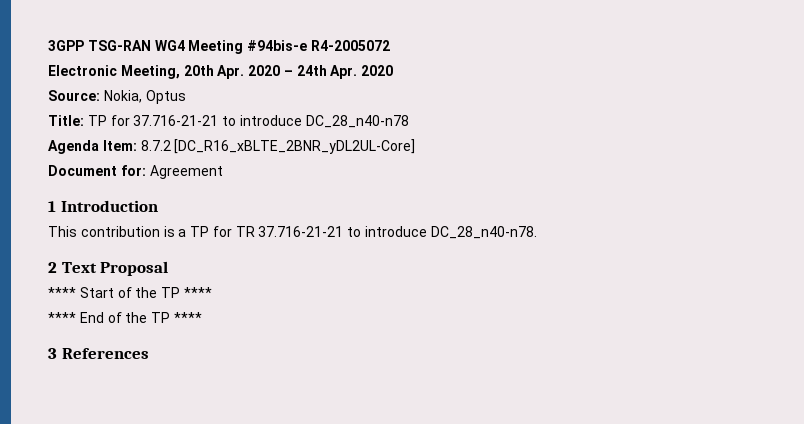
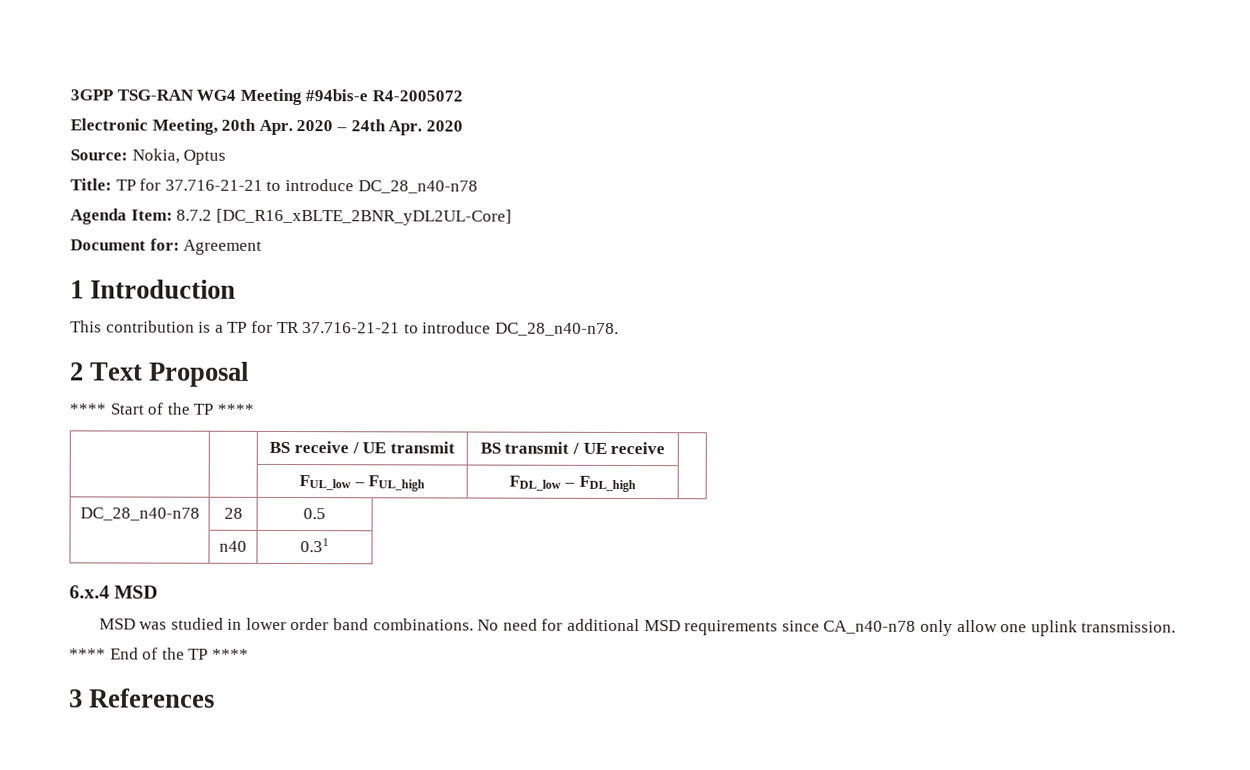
+ | | BS receive / UE transmit | BS transmit / UE receive |
+ | | FUL_low – FUL_high | FDL_low – FDL_high |
+ DC_28_n40-n78 | 28 | 0.5
+ | n40 | 0.31
+ 6.x.4 MSD
+ MSD was studied in lower order band combinations. No need for additional MSD requirements since CA_n40-n78 only allow one uplink transmission.

